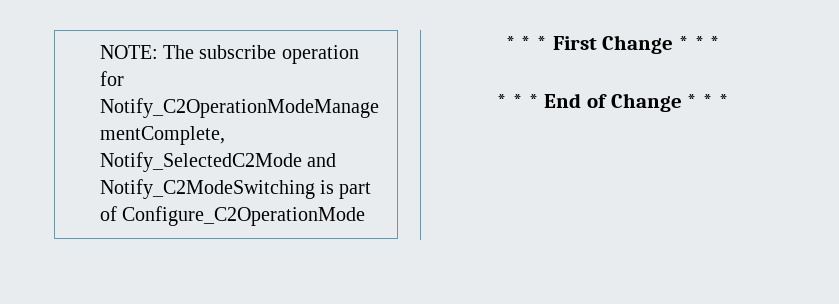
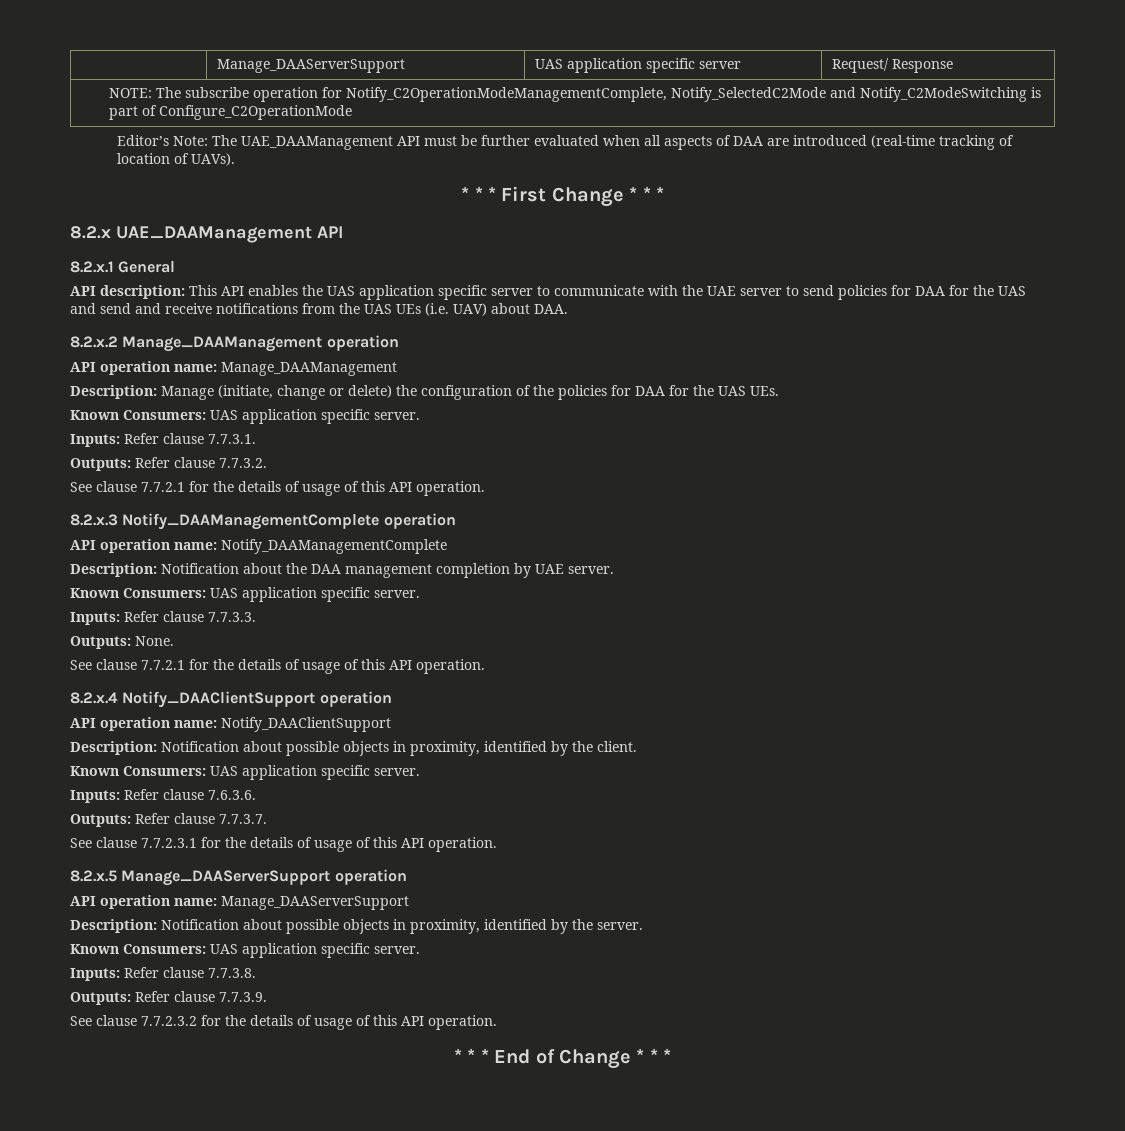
+ | Manage_DAAServerSupport | UAS application specific server | Request/ Response
+ Editor’s Note: The UAE_DAAManagement API must be further evaluated when all aspects of DAA are introduced (real-time tracking of location of UAVs).
+ 8.2.x UAE_DAAManagement API
+ 8.2.x.1 General
+ API description: This API enables the UAS application specific server to communicate with the UAE server to send policies for DAA for the UAS and send and receive notifications from the UAS UEs (i.e. UAV) about DAA.
+ 8.2.x.2 Manage_DAAManagement operation
+ API operation name: Manage_DAAManagement
+ Description: Manage (initiate, change or delete) the configuration of the policies for DAA for the UAS UEs.
+ Known Consumers: UAS application specific server.
+ Inputs: Refer clause 7.7.3.1.
+ Outputs: Refer clause 7.7.3.2.
+ See clause 7.7.2.1 for the details of usage of this API operation.
+ 8.2.x.3 Notify_DAAManagementComplete operation
+ API operation name: Notify_DAAManagementComplete
+ Description: Notification about the DAA management completion by UAE server.
+ Known Consumers: UAS application specific server.
+ Inputs: Refer clause 7.7.3.3.
+ Outputs: None.
+ See clause 7.7.2.1 for the details of usage of this API operation.
+ 8.2.x.4 Notify_DAAClientSupport operation
+ API operation name: Notify_DAAClientSupport
+ Description: Notification about possible objects in proximity, identified by the client.
+ Known Consumers: UAS application specific server.
+ Inputs: Refer clause 7.6.3.6.
+ Outputs: Refer clause 7.7.3.7.
+ See clause 7.7.2.3.1 for the details of usage of this API operation.
+ 8.2.x.5 Manage_DAAServerSupport operation
+ API operation name: Manage_DAAServerSupport
+ Description: Notification about possible objects in proximity, identified by the server.
+ Known Consumers: UAS application specific server.
+ Inputs: Refer clause 7.7.3.8.
+ Outputs: Refer clause 7.7.3.9.
+ See clause 7.7.2.3.2 for the details of usage of this API operation.

